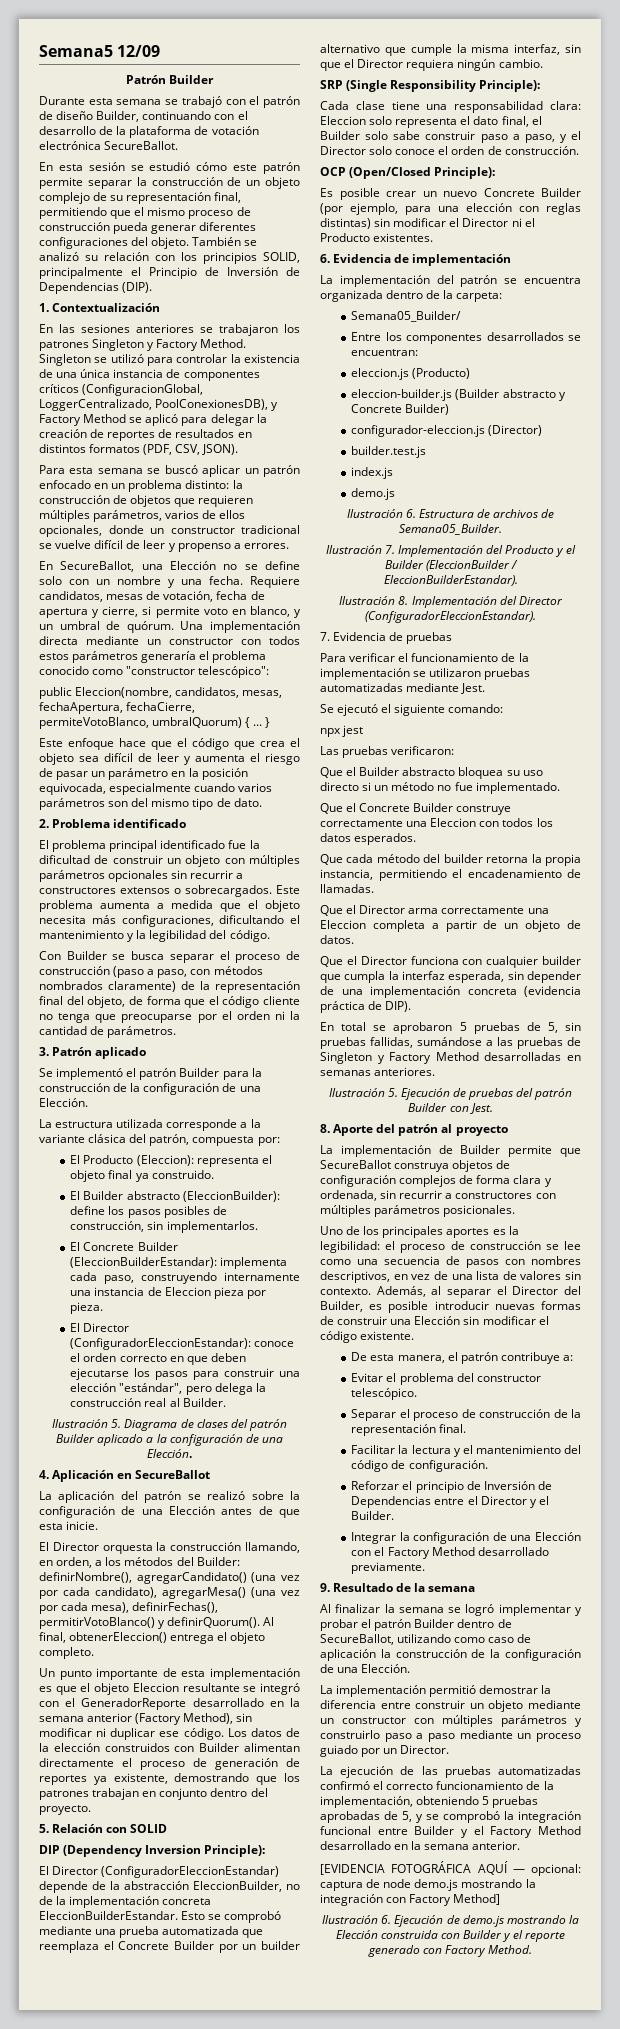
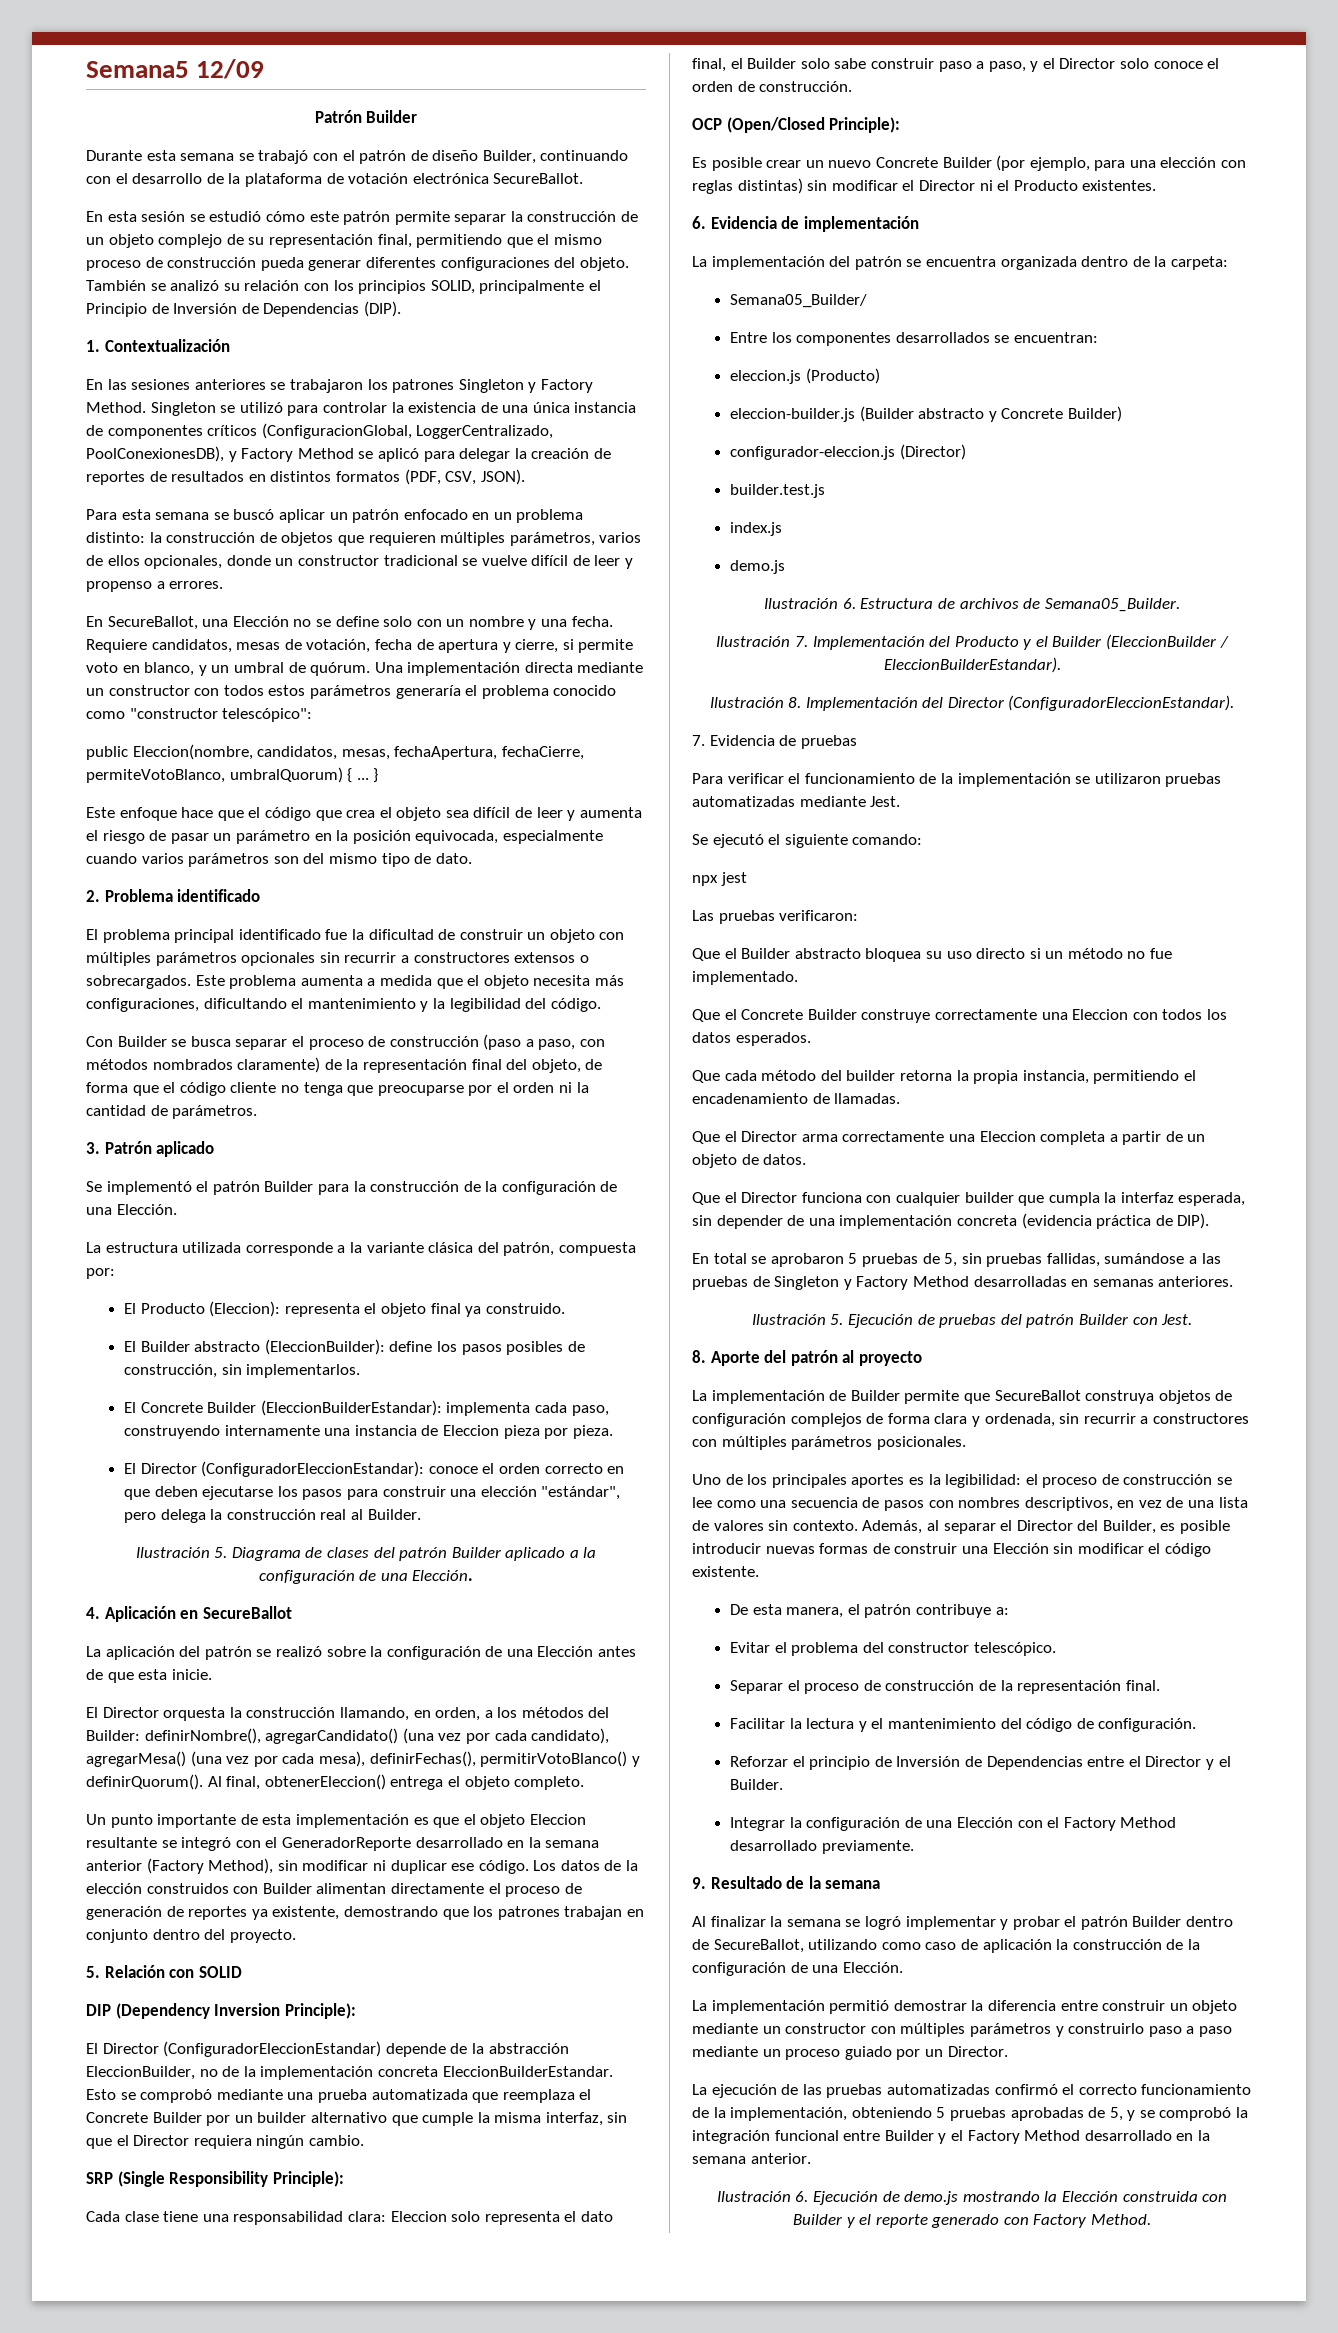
- [EVIDENCIA FOTOGRÁFICA AQUÍ — opcional: captura de node demo.js mostrando la integración con Factory Method]

